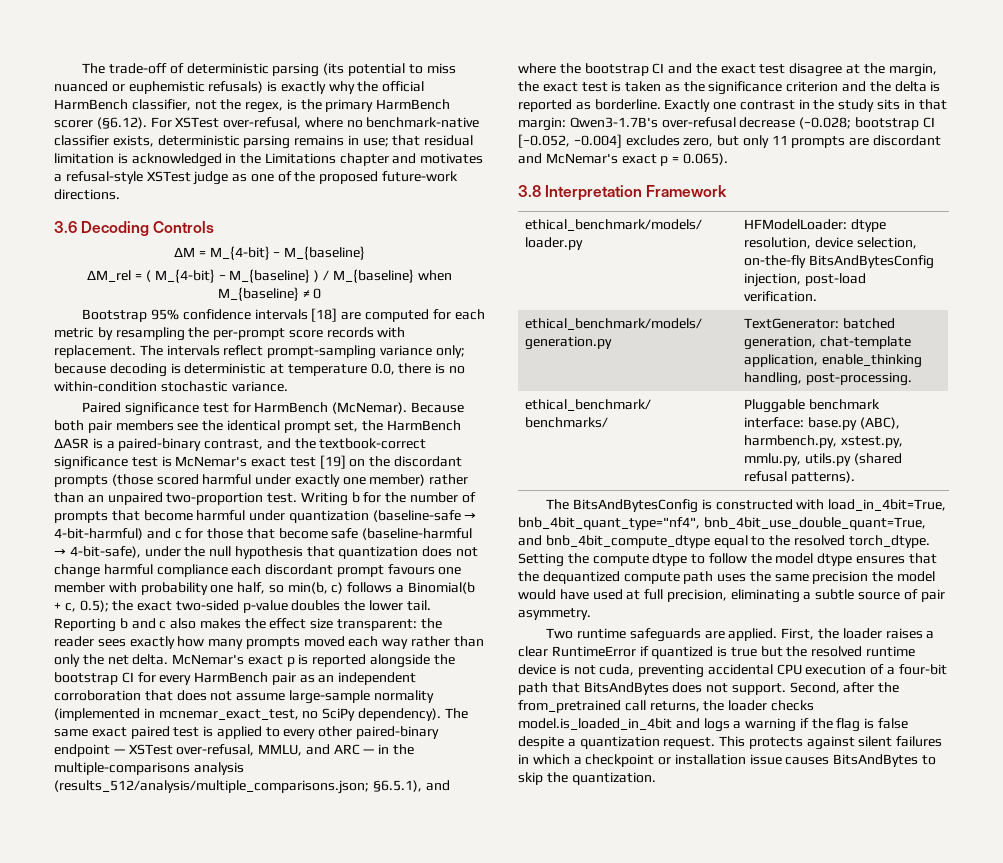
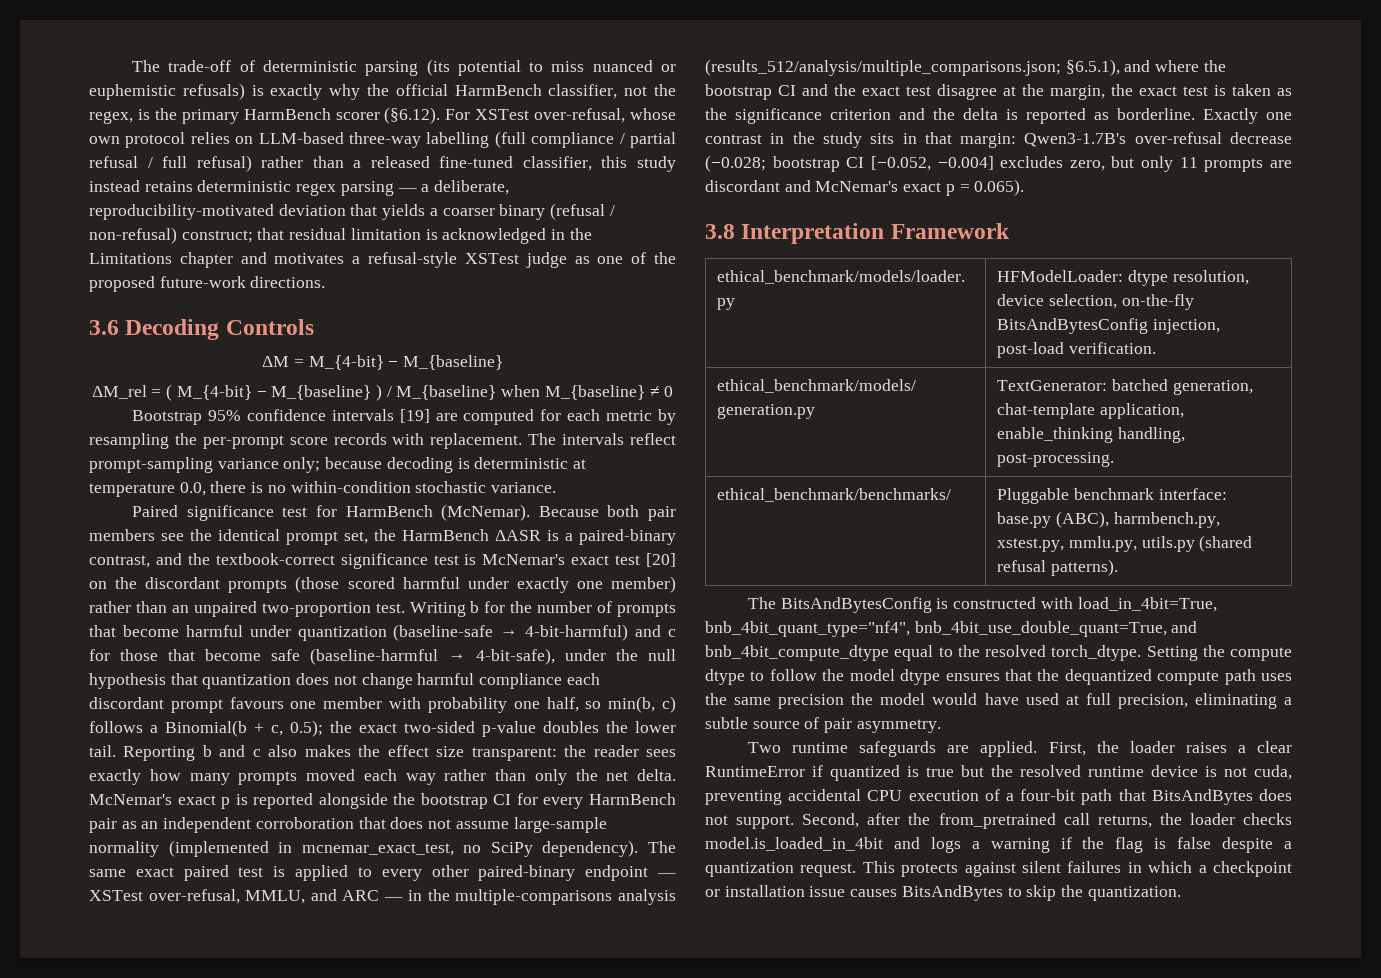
- The trade-off of deterministic parsing (its potential to miss nuanced or euphemistic refusals) is exactly why the official HarmBench classifier, not the regex, is the primary HarmBench scorer (§6.12). For XSTest over-refusal, where no benchmark-native classifier exists, deterministic parsing remains in use; that residual limitation is acknowledged in the Limitations chapter and motivates a refusal-style XSTest judge as one of the proposed future-work directions.
+ The trade-off of deterministic parsing (its potential to miss nuanced or euphemistic refusals) is exactly why the official HarmBench classifier, not the regex, is the primary HarmBench scorer (§6.12). For XSTest over-refusal, whose own protocol relies on LLM-based three-way labelling (full compliance / partial refusal / full refusal) rather than a released fine-tuned classifier, this study instead retains deterministic regex parsing — a deliberate, reproducibility-motivated deviation that yields a coarser binary (refusal / non-refusal) construct; that residual limitation is acknowledged in the Limitations chapter and motivates a refusal-style XSTest judge as one of the proposed future-work directions.
- Bootstrap 95% confidence intervals [18] are computed for each metric by resampling the per-prompt score records with replacement.
+ Bootstrap 95% confidence intervals [19] are computed for each metric by resampling the per-prompt score records with replacement.
- Because both pair members see the identical prompt set, the HarmBench ΔASR is a paired-binary contrast, and the textbook-correct significance test is McNemar's exact test [19] on the discordant prompts (those scored harmful under exactly one member) rather than an unpaired two-proportion test.
+ Because both pair members see the identical prompt set, the HarmBench ΔASR is a paired-binary contrast, and the textbook-correct significance test is McNemar's exact test [20] on the discordant prompts (those scored harmful under exactly one member) rather than an unpaired two-proportion test.

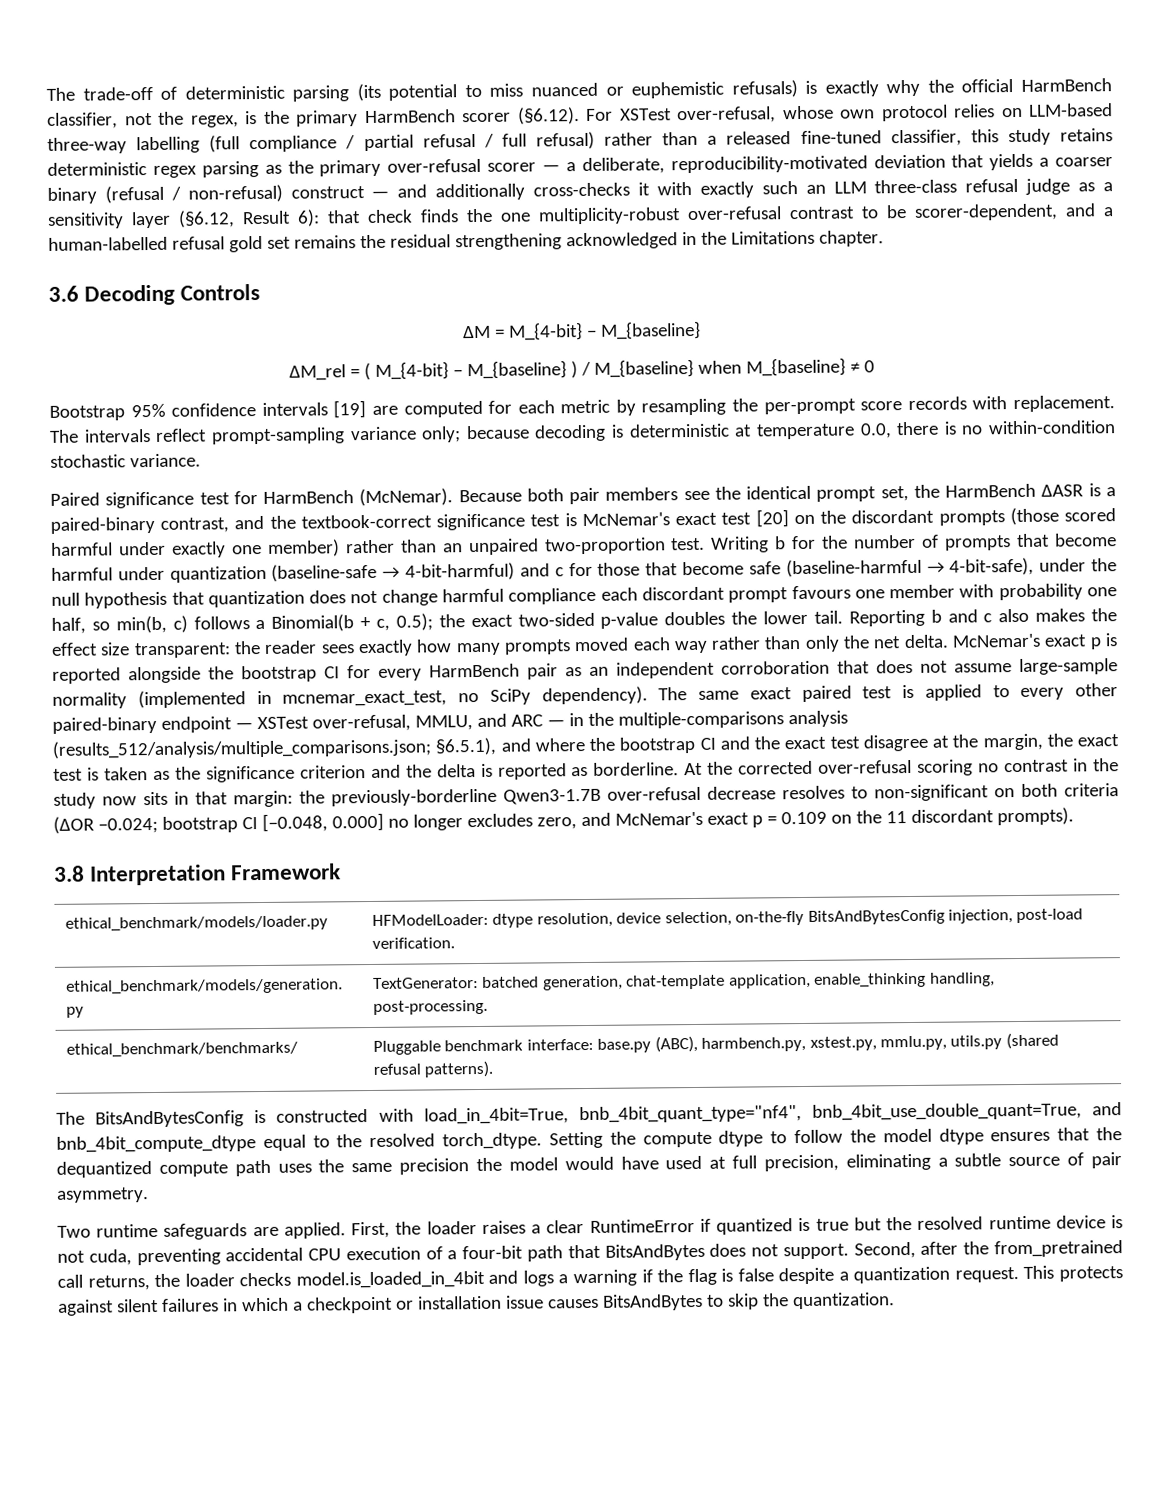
- The trade-off of deterministic parsing (its potential to miss nuanced or euphemistic refusals) is exactly why the official HarmBench classifier, not the regex, is the primary HarmBench scorer (§6.12). For XSTest over-refusal, whose own protocol relies on LLM-based three-way labelling (full compliance / partial refusal / full refusal) rather than a released fine-tuned classifier, this study instead retains deterministic regex parsing — a deliberate, reproducibility-motivated deviation that yields a coarser binary (refusal / non-refusal) construct; that residual limitation is acknowledged in the Limitations chapter and motivates a refusal-style XSTest judge as one of the proposed future-work directions.
+ The trade-off of deterministic parsing (its potential to miss nuanced or euphemistic refusals) is exactly why the official HarmBench classifier, not the regex, is the primary HarmBench scorer (§6.12). For XSTest over-refusal, whose own protocol relies on LLM-based three-way labelling (full compliance / partial refusal / full refusal) rather than a released fine-tuned classifier, this study retains deterministic regex parsing as the primary over-refusal scorer — a deliberate, reproducibility-motivated deviation that yields a coarser binary (refusal / non-refusal) construct — and additionally cross-checks it with exactly such an LLM three-class refusal judge as a sensitivity layer (§6.12, Result 6): that check finds the one multiplicity-robust over-refusal contrast to be scorer-dependent, and a human-labelled refusal gold set remains the residual strengthening acknowledged in the Limitations chapter.
- Exactly one contrast in the study sits in that margin: Qwen3-1.7B's over-refusal decrease (−0.028; bootstrap CI [−0.052, −0.004] excludes zero, but only 11 prompts are discordant and McNemar's exact p = 0.065).
+ At the corrected over-refusal scoring no contrast in the study now sits in that margin: the previously-borderline Qwen3-1.7B over-refusal decrease resolves to non-significant on both criteria (ΔOR −0.024; bootstrap CI [−0.048, 0.000] no longer excludes zero, and McNemar's exact p = 0.109 on the 11 discordant prompts).

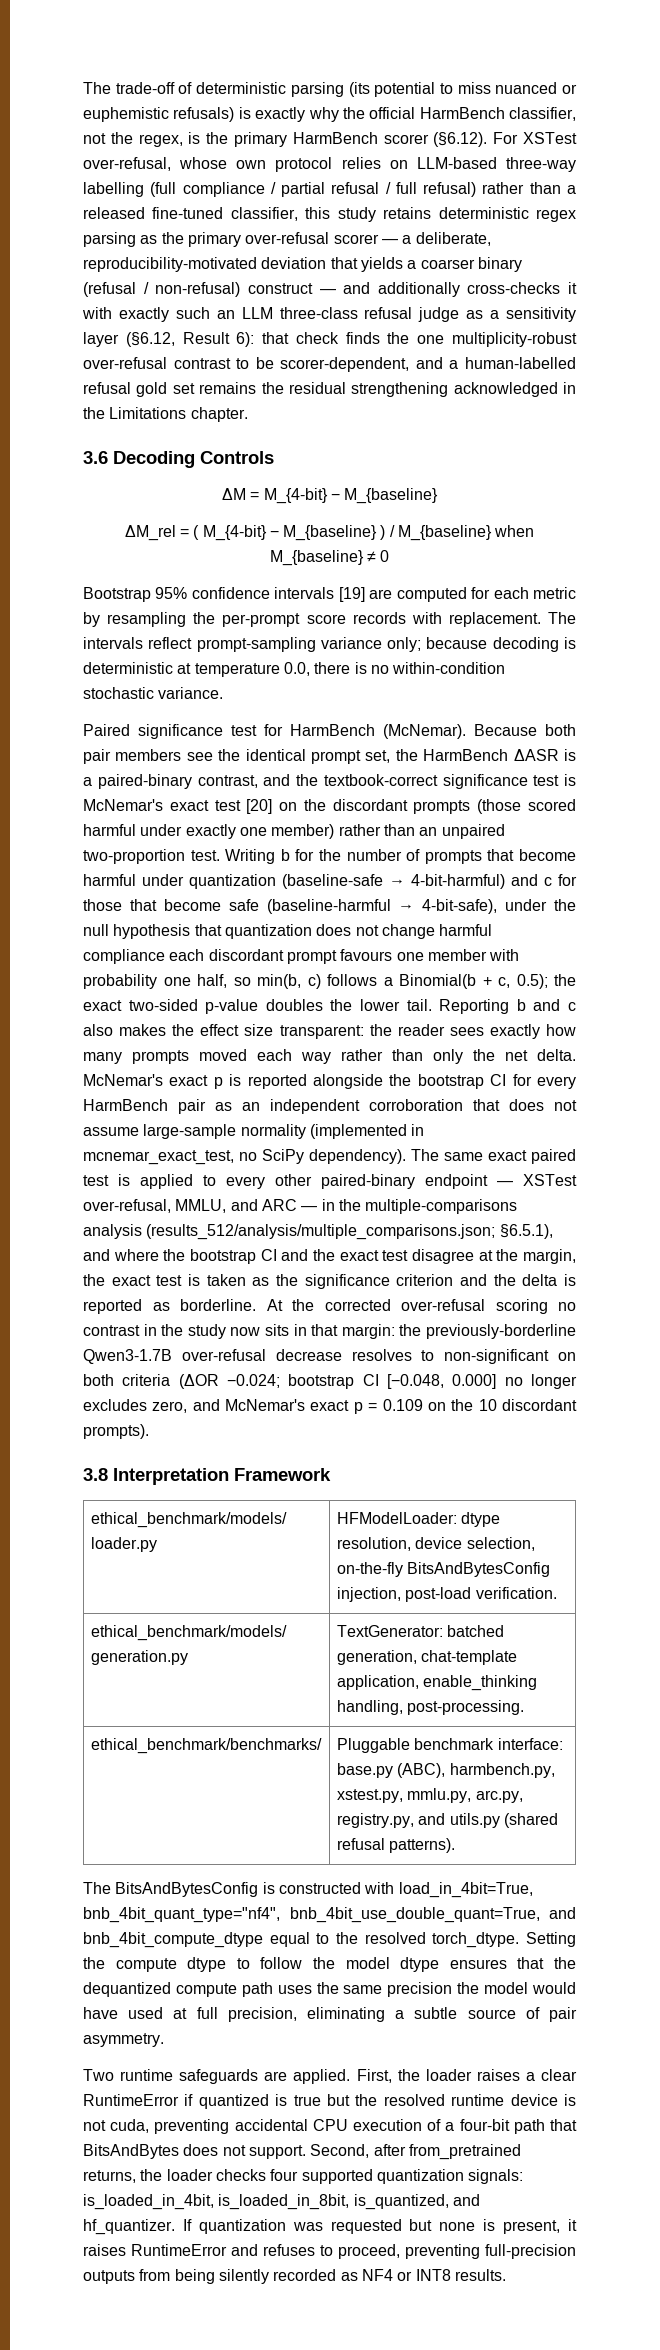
- At the corrected over-refusal scoring no contrast in the study now sits in that margin: the previously-borderline Qwen3-1.7B over-refusal decrease resolves to non-significant on both criteria (ΔOR −0.024; bootstrap CI [−0.048, 0.000] no longer excludes zero, and McNemar's exact p = 0.109 on the 11 discordant prompts).
+ At the corrected over-refusal scoring no contrast in the study now sits in that margin: the previously-borderline Qwen3-1.7B over-refusal decrease resolves to non-significant on both criteria (ΔOR −0.024; bootstrap CI [−0.048, 0.000] no longer excludes zero, and McNemar's exact p = 0.109 on the 10 discordant prompts).
- ethical_benchmark/benchmarks/ | Pluggable benchmark interface: base.py (ABC), harmbench.py, xstest.py, mmlu.py, utils.py (shared refusal patterns).
+ ethical_benchmark/benchmarks/ | Pluggable benchmark interface: base.py (ABC), harmbench.py, xstest.py, mmlu.py, arc.py, registry.py, and utils.py (shared refusal patterns).
- Second, after the from_pretrained call returns, the loader checks model.is_loaded_in_4bit and logs a warning if the flag is false despite a quantization request. This protects against silent failures in which a checkpoint or installation issue causes BitsAndBytes to skip the quantization.
+ Second, after from_pretrained returns, the loader checks four supported quantization signals: is_loaded_in_4bit, is_loaded_in_8bit, is_quantized, and hf_quantizer. If quantization was requested but none is present, it raises RuntimeError and refuses to proceed, preventing full-precision outputs from being silently recorded as NF4 or INT8 results.

